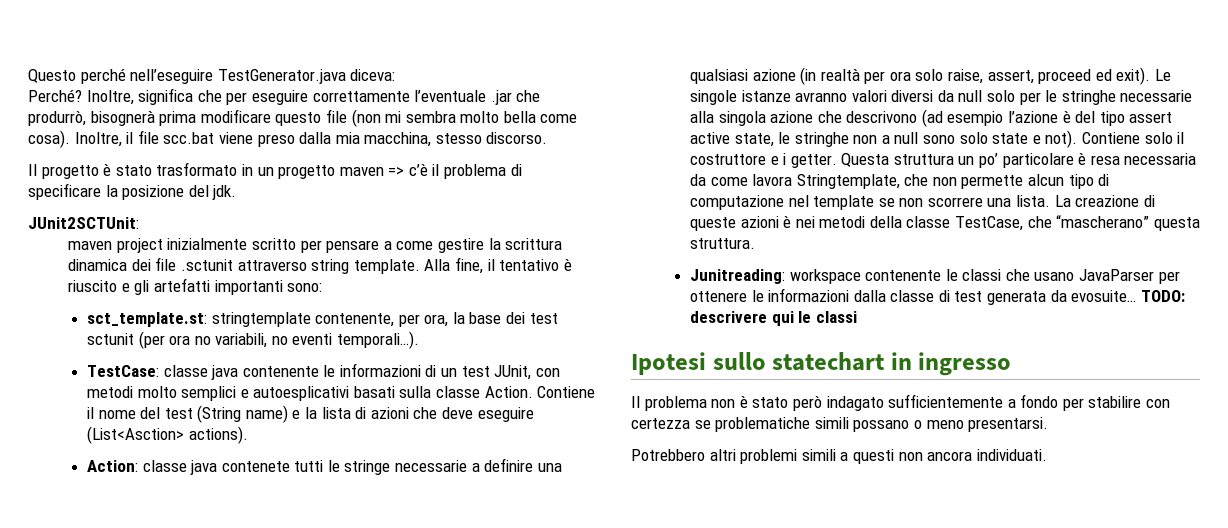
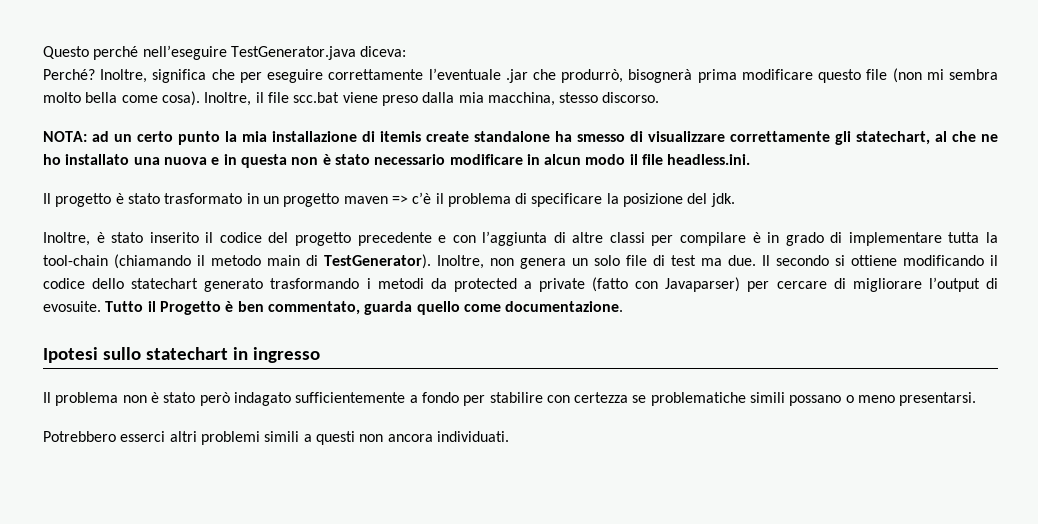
+ NOTA: ad un certo punto la mia installazione di itemis create standalone ha smesso di visualizzare correttamente gli statechart, al che ne ho installato una nuova e in questa non è stato necessario modificare in alcun modo il file headless.ini.
- JUnit2SCTUnit:
- maven project inizialmente scritto per pensare a come gestire la scrittura dinamica dei file .sctunit attraverso string template. Alla fine, il tentativo è riuscito e gli artefatti importanti sono:
- sct_template.st: stringtemplate contenente, per ora, la base dei test sctunit (per ora no variabili, no eventi temporali…).
- TestCase: classe java contenente le informazioni di un test JUnit, con metodi molto semplici e autoesplicativi basati sulla classe Action. Contiene il nome del test (String name) e la lista di azioni che deve eseguire (List<Asction> actions).
- Action: classe java contenete tutti le stringe necessarie a definire una qualsiasi azione (in realtà per ora solo raise, assert, proceed ed exit). Le singole istanze avranno valori diversi da null solo per le stringhe necessarie alla singola azione che descrivono (ad esempio l’azione è del tipo assert active state, le stringhe non a null sono solo state e not). Contiene solo il costruttore e i getter. Questa struttura un po’ particolare è resa necessaria da come lavora Stringtemplate, che non permette alcun tipo di computazione nel template se non scorrere una lista. La creazione di queste azioni è nei metodi della classe TestCase, che “mascherano” questa struttura.
- Junitreading: workspace contenente le classi che usano JavaParser per ottenere le informazioni dalla classe di test generata da evosuite… TODO: descrivere qui le classi
+ Inoltre, è stato inserito il codice del progetto precedente e con l’aggiunta di altre classi per compilare è in grado di implementare tutta la tool-chain (chiamando il metodo main di TestGenerator). Inoltre, non genera un solo file di test ma due. Il secondo si ottiene modificando il codice dello statechart generato trasformando i metodi da protected a private (fatto con Javaparser) per cercare di migliorare l’output di evosuite. Tutto il Progetto è ben commentato, guarda quello come documentazione.
- Potrebbero altri problemi simili a questi non ancora individuati.
+ Potrebbero esserci altri problemi simili a questi non ancora individuati.

